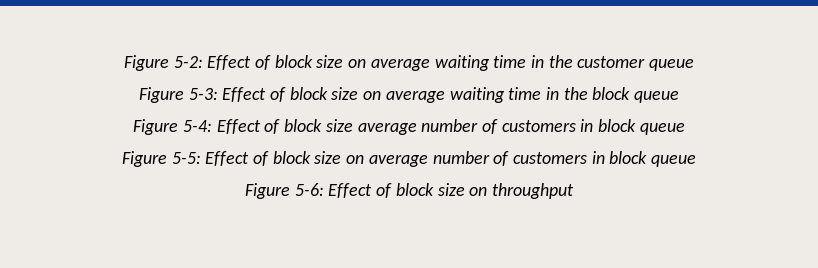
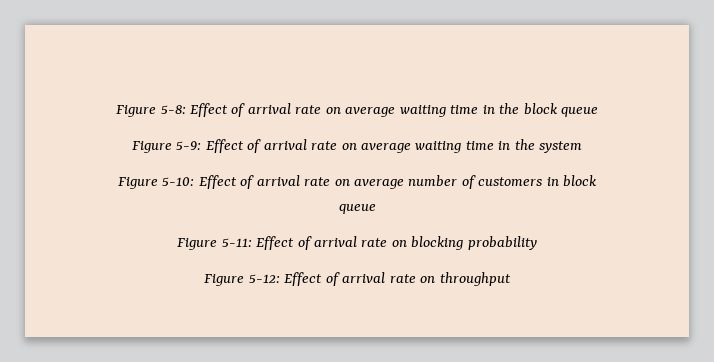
- Figure 5-2: Effect of block size on average waiting time in the customer queue
- Figure 5-3: Effect of block size on average waiting time in the block queue
+ Figure 5-8: Effect of arrival rate on average waiting time in the block queue
- Figure 5-4: Effect of block size average number of customers in block queue
- Figure 5-5: Effect of block size on average number of customers in block queue
+ Figure 5-9: Effect of arrival rate on average waiting time in the system
+ Figure 5-10: Effect of arrival rate on average number of customers in block queue
- Figure 5-6: Effect of block size on throughput
+ Figure 5-11: Effect of arrival rate on blocking probability
+ Figure 5-12: Effect of arrival rate on throughput

